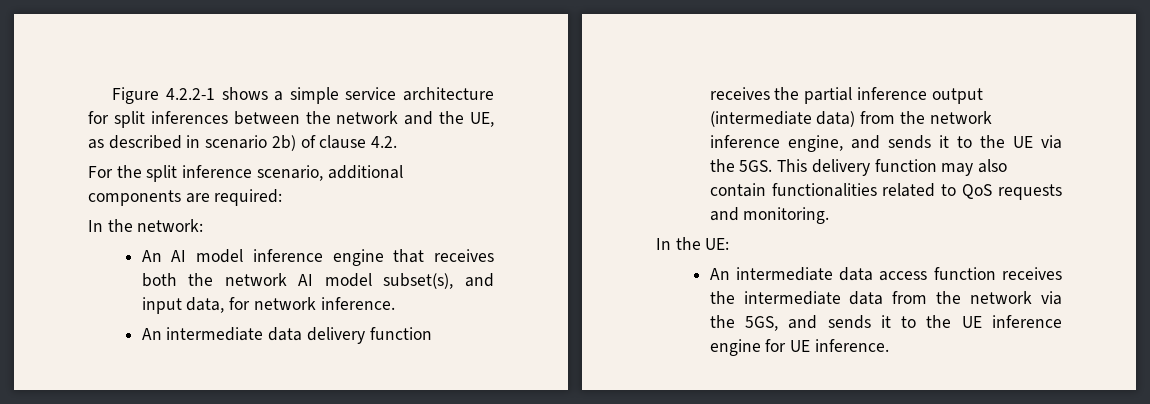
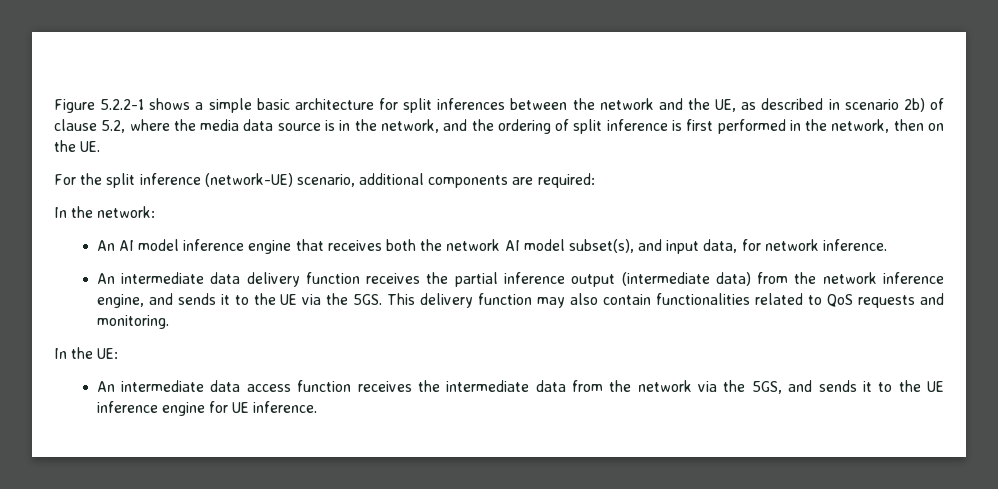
- Figure 4.2.2-1 shows a simple service architecture for split inferences between the network and the UE, as described in scenario 2b) of clause 4.2.
+ Figure 5.2.2-1 shows a simple basic architecture for split inferences between the network and the UE, as described in scenario 2b) of clause 5.2, where the media data source is in the network, and the ordering of split inference is first performed in the network, then on the UE.
- For the split inference scenario, additional components are required:
+ For the split inference (network-UE) scenario, additional components are required:

